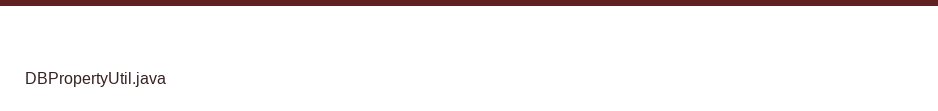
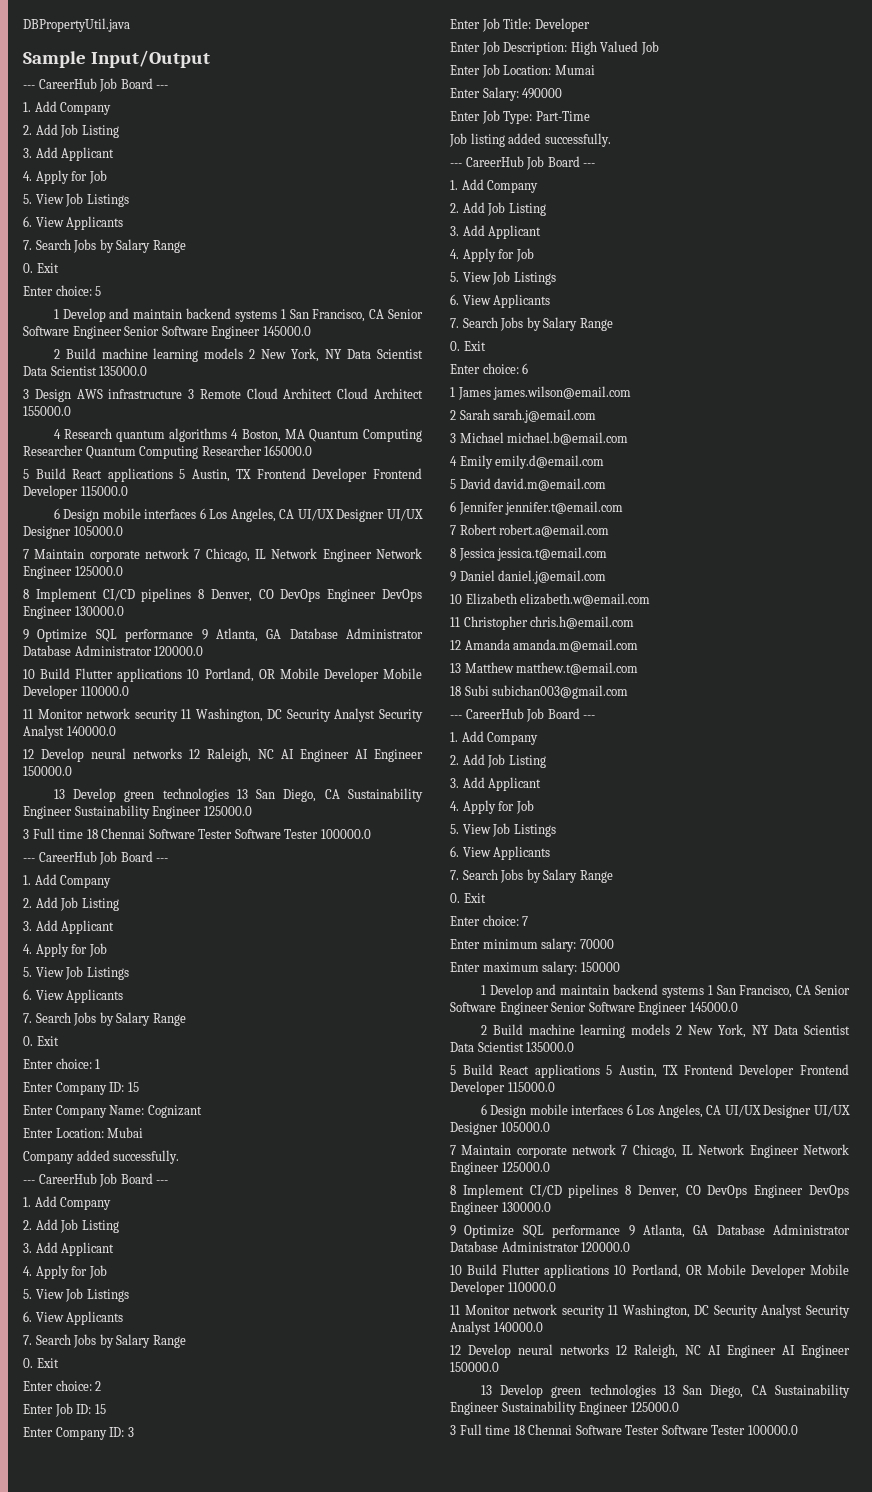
+ Sample Input/Output
+ --- CareerHub Job Board ---
+ 1. Add Company
+ 2. Add Job Listing
+ 3. Add Applicant
+ 4. Apply for Job
+ 5. View Job Listings
+ 6. View Applicants
+ 7. Search Jobs by Salary Range
+ 0. Exit
+ Enter choice: 5
+ 1 Develop and maintain backend systems 1 San Francisco, CA Senior Software Engineer Senior Software Engineer 145000.0
+ 2 Build machine learning models 2 New York, NY Data Scientist Data Scientist 135000.0
+ 3 Design AWS infrastructure 3 Remote Cloud Architect Cloud Architect 155000.0
+ 4 Research quantum algorithms 4 Boston, MA Quantum Computing Researcher Quantum Computing Researcher 165000.0
+ 5 Build React applications 5 Austin, TX Frontend Developer Frontend Developer 115000.0
+ 6 Design mobile interfaces 6 Los Angeles, CA UI/UX Designer UI/UX Designer 105000.0
+ 7 Maintain corporate network 7 Chicago, IL Network Engineer Network Engineer 125000.0
+ 8 Implement CI/CD pipelines 8 Denver, CO DevOps Engineer DevOps Engineer 130000.0
+ 9 Optimize SQL performance 9 Atlanta, GA Database Administrator Database Administrator 120000.0
+ 10 Build Flutter applications 10 Portland, OR Mobile Developer Mobile Developer 110000.0
+ 11 Monitor network security 11 Washington, DC Security Analyst Security Analyst 140000.0
+ 12 Develop neural networks 12 Raleigh, NC AI Engineer AI Engineer 150000.0
+ 13 Develop green technologies 13 San Diego, CA Sustainability Engineer Sustainability Engineer 125000.0
+ 3 Full time 18 Chennai Software Tester Software Tester 100000.0
+ --- CareerHub Job Board ---
+ 1. Add Company
+ 2. Add Job Listing
+ 3. Add Applicant
+ 4. Apply for Job
+ 5. View Job Listings
+ 6. View Applicants
+ 7. Search Jobs by Salary Range
+ 0. Exit
+ Enter choice: 1
+ Enter Company ID: 15
+ Enter Company Name: Cognizant
+ Enter Location: Mubai
+ Company added successfully.
+ --- CareerHub Job Board ---
+ 1. Add Company
+ 2. Add Job Listing
+ 3. Add Applicant
+ 4. Apply for Job
+ 5. View Job Listings
+ 6. View Applicants
+ 7. Search Jobs by Salary Range
+ 0. Exit
+ Enter choice: 2
+ Enter Job ID: 15
+ Enter Company ID: 3
+ Enter Job Title: Developer
+ Enter Job Description: High Valued Job
+ Enter Job Location: Mumai
+ Enter Salary: 490000
+ Enter Job Type: Part-Time
+ Job listing added successfully.
+ --- CareerHub Job Board ---
+ 1. Add Company
+ 2. Add Job Listing
+ 3. Add Applicant
+ 4. Apply for Job
+ 5. View Job Listings
+ 6. View Applicants
+ 7. Search Jobs by Salary Range
+ 0. Exit
+ Enter choice: 6
+ 1 James james.wilson@email.com
+ 2 Sarah sarah.j@email.com
+ 3 Michael michael.b@email.com
+ 4 Emily emily.d@email.com
+ 5 David david.m@email.com
+ 6 Jennifer jennifer.t@email.com
+ 7 Robert robert.a@email.com
+ 8 Jessica jessica.t@email.com
+ 9 Daniel daniel.j@email.com
+ 10 Elizabeth elizabeth.w@email.com
+ 11 Christopher chris.h@email.com
+ 12 Amanda amanda.m@email.com
+ 13 Matthew matthew.t@email.com
+ 18 Subi subichan003@gmail.com
+ --- CareerHub Job Board ---
+ 1. Add Company
+ 2. Add Job Listing
+ 3. Add Applicant
+ 4. Apply for Job
+ 5. View Job Listings
+ 6. View Applicants
+ 7. Search Jobs by Salary Range
+ 0. Exit
+ Enter choice: 7
+ Enter minimum salary: 70000
+ Enter maximum salary: 150000
+ 1 Develop and maintain backend systems 1 San Francisco, CA Senior Software Engineer Senior Software Engineer 145000.0
+ 2 Build machine learning models 2 New York, NY Data Scientist Data Scientist 135000.0
+ 5 Build React applications 5 Austin, TX Frontend Developer Frontend Developer 115000.0
+ 6 Design mobile interfaces 6 Los Angeles, CA UI/UX Designer UI/UX Designer 105000.0
+ 7 Maintain corporate network 7 Chicago, IL Network Engineer Network Engineer 125000.0
+ 8 Implement CI/CD pipelines 8 Denver, CO DevOps Engineer DevOps Engineer 130000.0
+ 9 Optimize SQL performance 9 Atlanta, GA Database Administrator Database Administrator 120000.0
+ 10 Build Flutter applications 10 Portland, OR Mobile Developer Mobile Developer 110000.0
+ 11 Monitor network security 11 Washington, DC Security Analyst Security Analyst 140000.0
+ 12 Develop neural networks 12 Raleigh, NC AI Engineer AI Engineer 150000.0
+ 13 Develop green technologies 13 San Diego, CA Sustainability Engineer Sustainability Engineer 125000.0
+ 3 Full time 18 Chennai Software Tester Software Tester 100000.0

